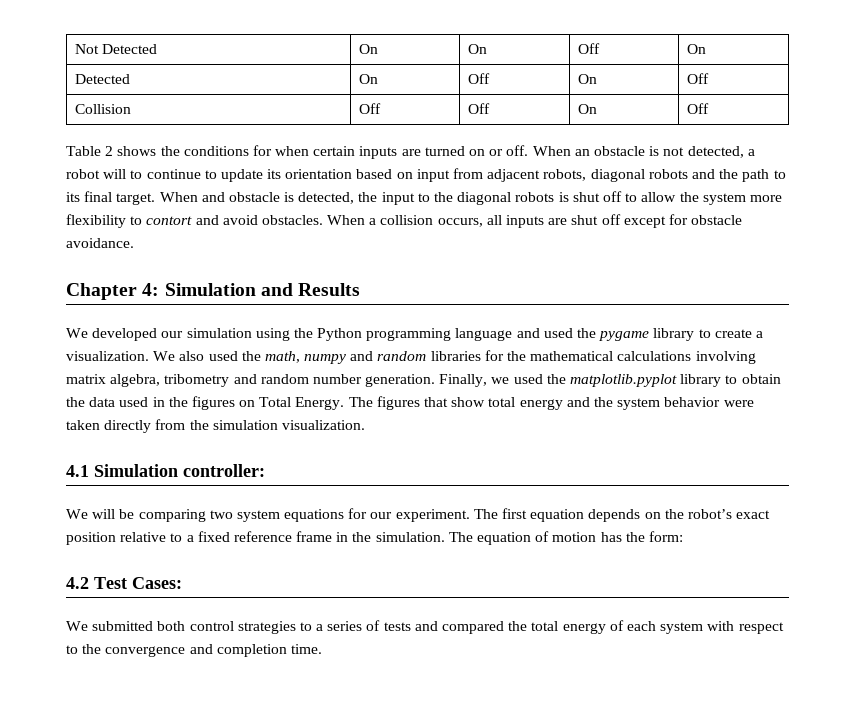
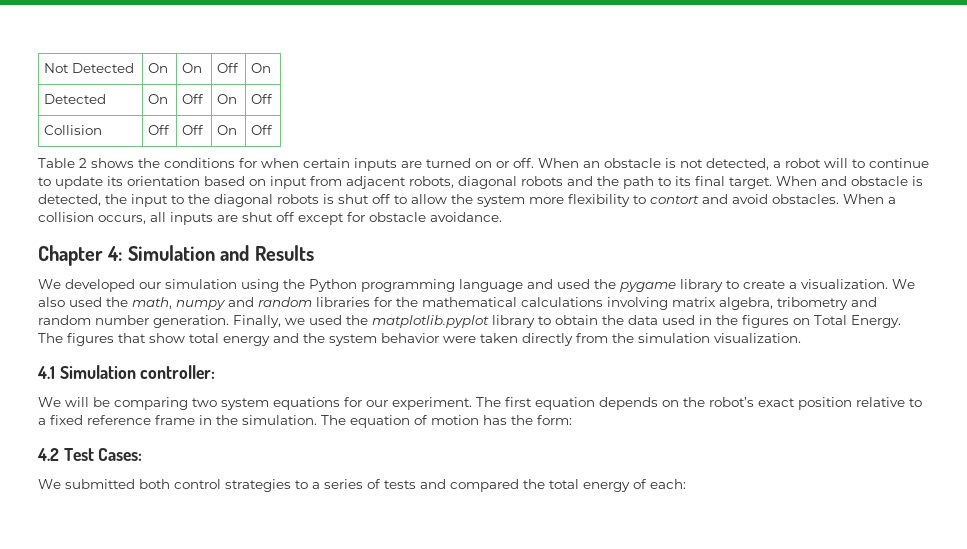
- We submitted both control strategies to a series of tests and compared the total energy of each system with respect to the convergence and completion time.
+ We submitted both control strategies to a series of tests and compared the total energy of each:

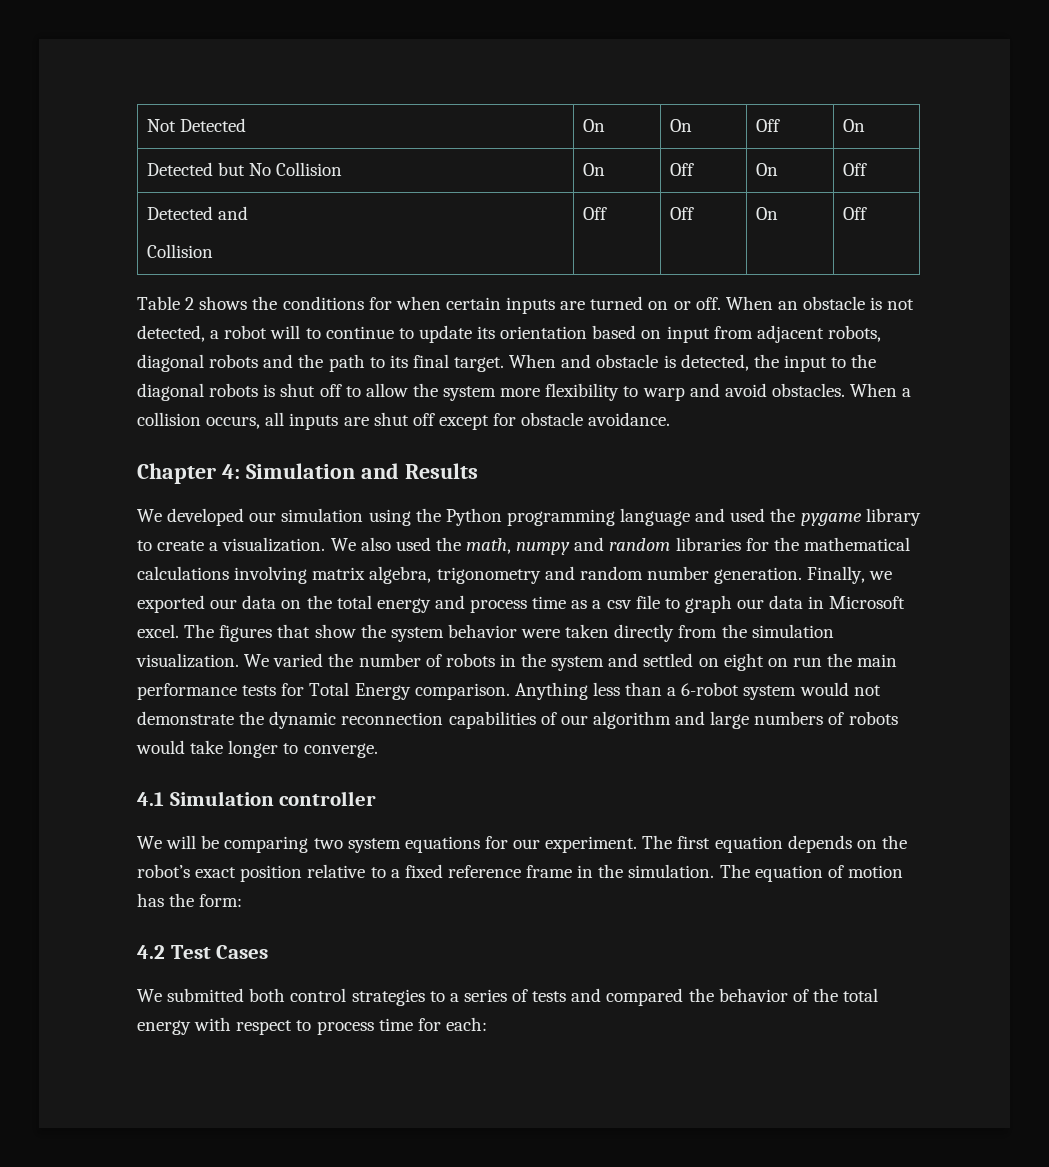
- Detected | On | Off | On | Off
+ Detected but No Collision | On | Off | On | Off
+ Detected and
- When and obstacle is detected, the input to the diagonal robots is shut off to allow the system more flexibility to contort and avoid obstacles.
+ When and obstacle is detected, the input to the diagonal robots is shut off to allow the system more flexibility to warp and avoid obstacles.
- We also used the math, numpy and random libraries for the mathematical calculations involving matrix algebra, tribometry and random number generation.
+ We also used the math, numpy and random libraries for the mathematical calculations involving matrix algebra, trigonometry and random number generation.
- Finally, we used the matplotlib.pyplot library to obtain the data used in the figures on Total Energy.
+ Finally, we exported our data on the total energy and process time as a csv file to graph our data in Microsoft excel.
- The figures that show total energy and the system behavior were taken directly from the simulation visualization.
+ The figures that show the system behavior were taken directly from the simulation visualization. We varied the number of robots in the system and settled on eight on run the main performance tests for Total Energy comparison. Anything less than a 6-robot system would not demonstrate the dynamic reconnection capabilities of our algorithm and large numbers of robots would take longer to converge.
- 4.1 Simulation controller:
+ 4.1 Simulation controller
- 4.2 Test Cases:
+ 4.2 Test Cases
- We submitted both control strategies to a series of tests and compared the total energy of each:
+ We submitted both control strategies to a series of tests and compared the behavior of the total energy with respect to process time for each:

